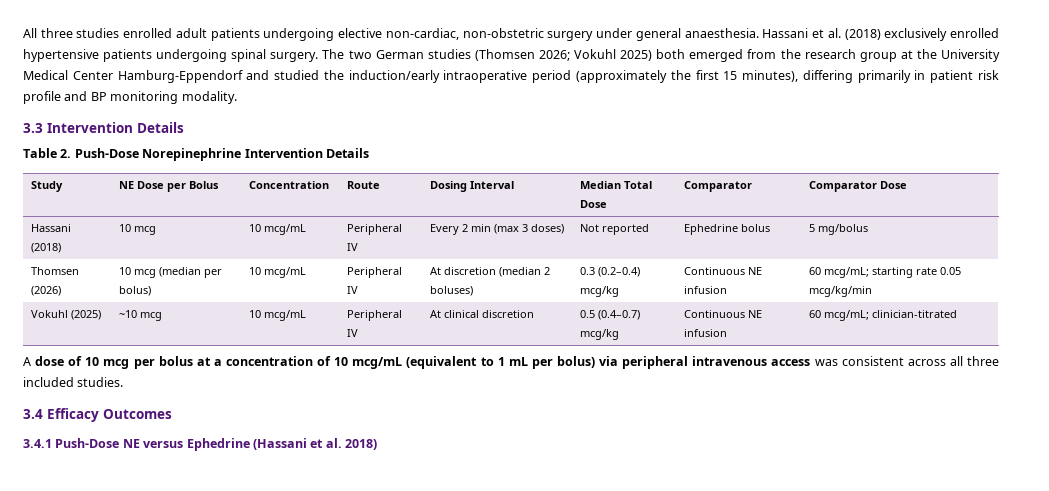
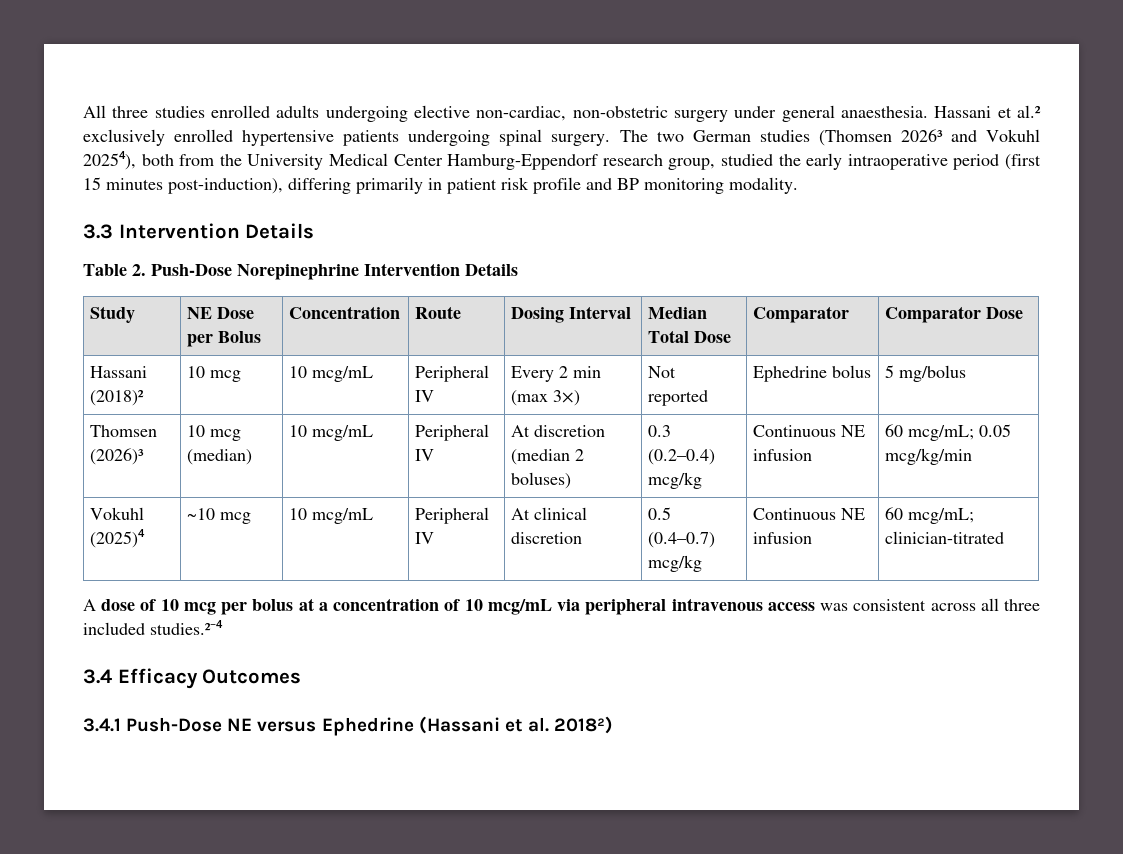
- All three studies enrolled adult patients undergoing elective non-cardiac, non-obstetric surgery under general anaesthesia.
+ All three studies enrolled adults undergoing elective non-cardiac, non-obstetric surgery under general anaesthesia.
- Hassani et al. (2018) exclusively enrolled hypertensive patients undergoing spinal surgery.
+ Hassani et al.² exclusively enrolled hypertensive patients undergoing spinal surgery.
- The two German studies (Thomsen 2026; Vokuhl 2025) both emerged from the research group at the University Medical Center Hamburg-Eppendorf and studied the induction/early intraoperative period (approximately the first 15 minutes), differing primarily in patient risk profile and BP monitoring modality.
+ The two German studies (Thomsen 2026³ and Vokuhl 2025⁴), both from the University Medical Center Hamburg-Eppendorf research group, studied the early intraoperative period (first 15 minutes post-induction), differing primarily in patient risk profile and BP monitoring modality.
- Hassani (2018) | 10 mcg | 10 mcg/mL | Peripheral IV | Every 2 min (max 3 doses) | Not reported | Ephedrine bolus | 5 mg/bolus
+ Hassani (2018)² | 10 mcg | 10 mcg/mL | Peripheral IV | Every 2 min (max 3×) | Not reported | Ephedrine bolus | 5 mg/bolus
- Thomsen (2026) | 10 mcg (median per bolus) | 10 mcg/mL | Peripheral IV | At discretion (median 2 boluses) | 0.3 (0.2–0.4) mcg/kg | Continuous NE infusion | 60 mcg/mL; starting rate 0.05 mcg/kg/min
+ Thomsen (2026)³ | 10 mcg (median) | 10 mcg/mL | Peripheral IV | At discretion (median 2 boluses) | 0.3 (0.2–0.4) mcg/kg | Continuous NE infusion | 60 mcg/mL; 0.05 mcg/kg/min
- Vokuhl (2025) | ~10 mcg | 10 mcg/mL | Peripheral IV | At clinical discretion | 0.5 (0.4–0.7) mcg/kg | Continuous NE infusion | 60 mcg/mL; clinician-titrated
+ Vokuhl (2025)⁴ | ~10 mcg | 10 mcg/mL | Peripheral IV | At clinical discretion | 0.5 (0.4–0.7) mcg/kg | Continuous NE infusion | 60 mcg/mL; clinician-titrated
- A dose of 10 mcg per bolus at a concentration of 10 mcg/mL (equivalent to 1 mL per bolus) via peripheral intravenous access was consistent across all three included studies.
+ A dose of 10 mcg per bolus at a concentration of 10 mcg/mL via peripheral intravenous access was consistent across all three included studies.²⁻⁴
- 3.4.1 Push-Dose NE versus Ephedrine (Hassani et al. 2018)
+ 3.4.1 Push-Dose NE versus Ephedrine (Hassani et al. 2018²)

